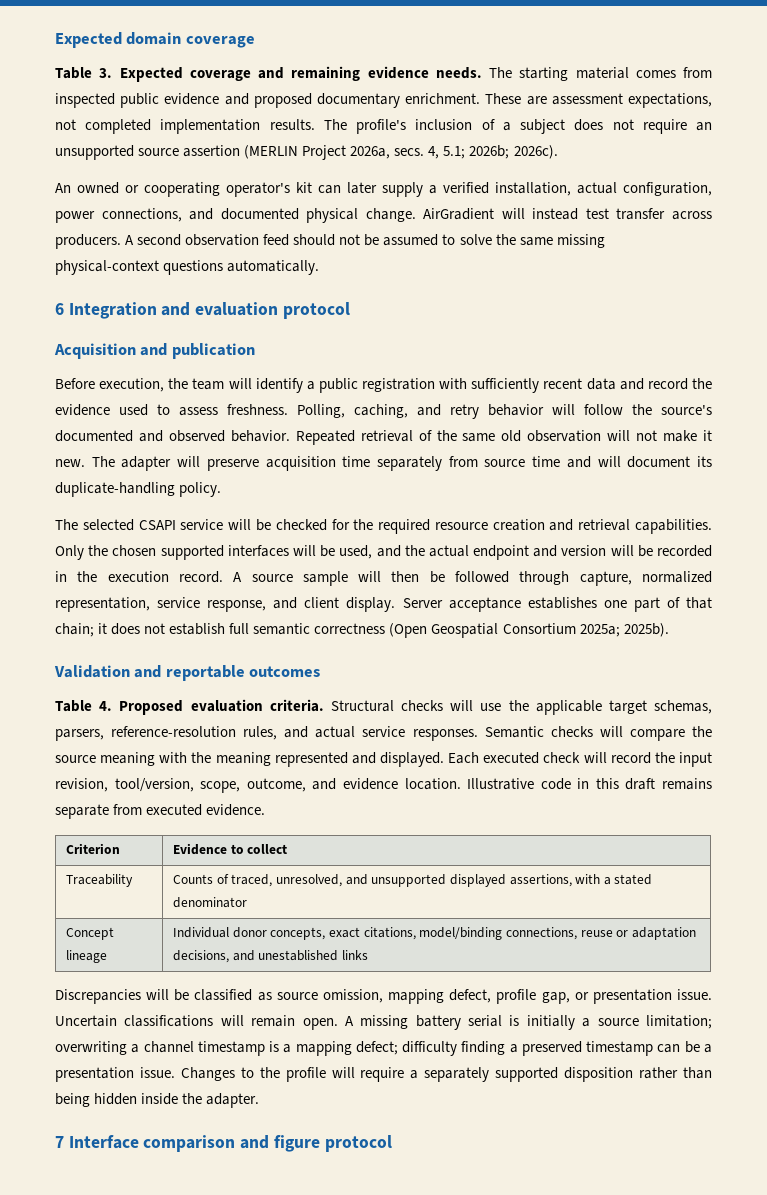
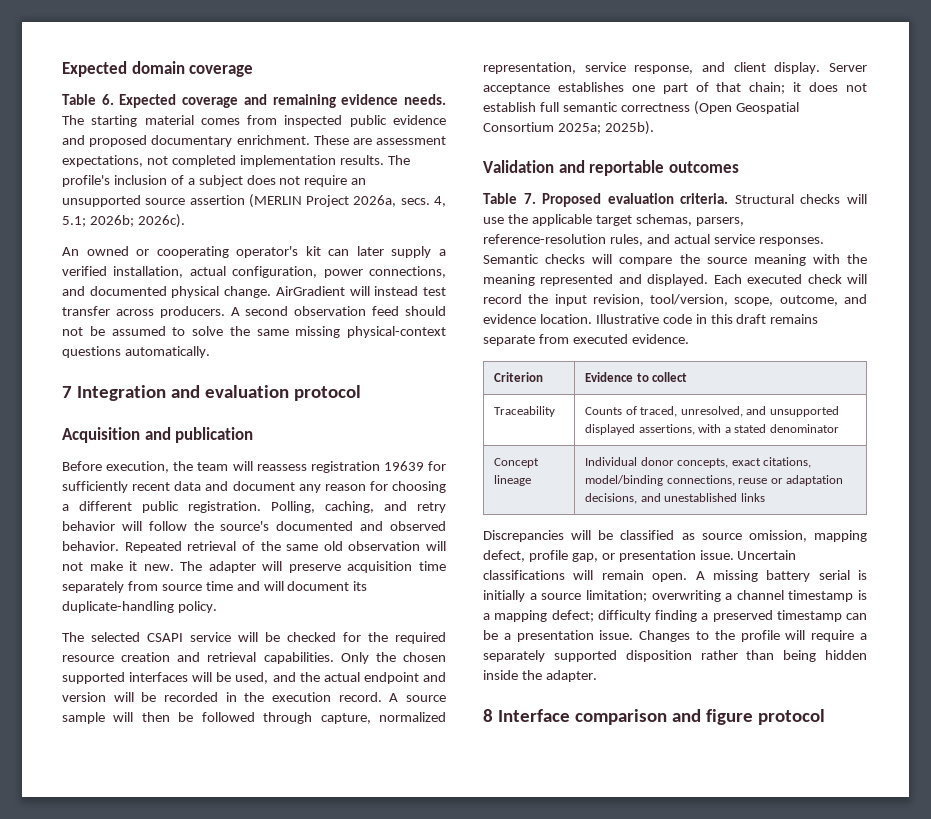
- Table 3. Expected coverage and remaining evidence needs.
+ Table 6. Expected coverage and remaining evidence needs.
- 6 Integration and evaluation protocol
+ 7 Integration and evaluation protocol
- Before execution, the team will identify a public registration with sufficiently recent data and record the evidence used to assess freshness.
+ Before execution, the team will reassess registration 19639 for sufficiently recent data and document any reason for choosing a different public registration.
- Table 4. Proposed evaluation criteria.
+ Table 7. Proposed evaluation criteria.
- 7 Interface comparison and figure protocol
+ 8 Interface comparison and figure protocol

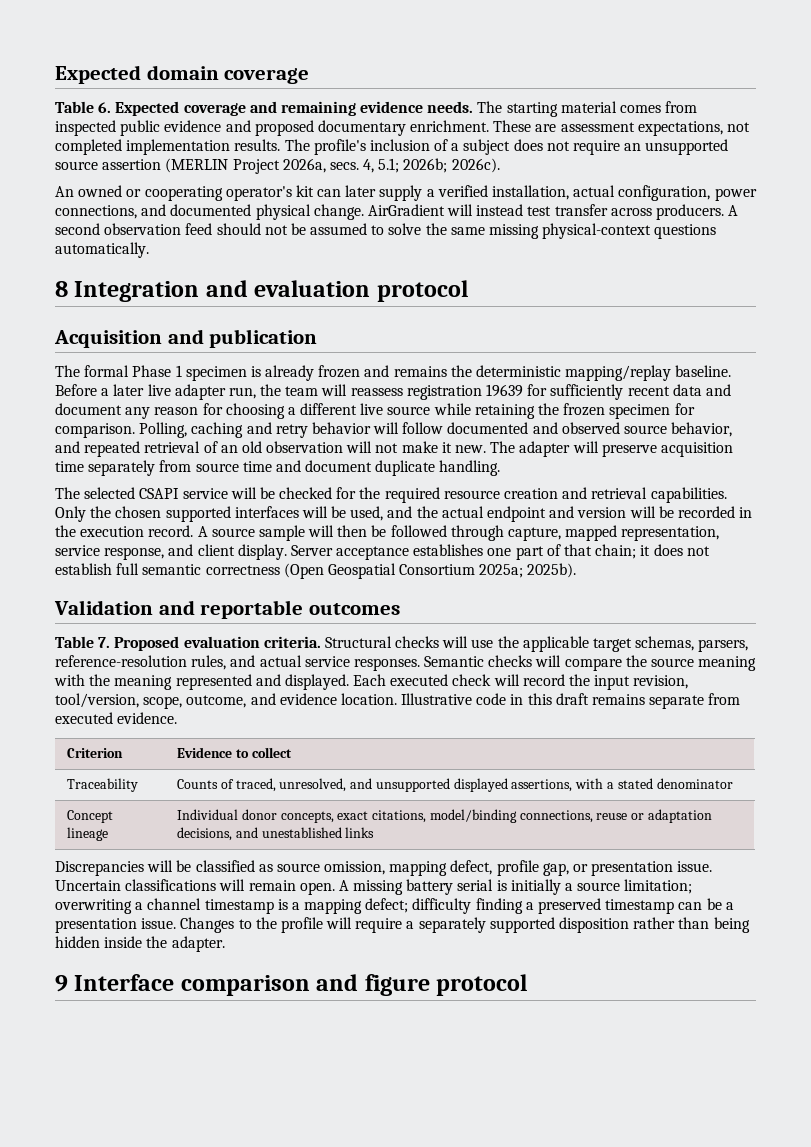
- 7 Integration and evaluation protocol
+ 8 Integration and evaluation protocol
- Before execution, the team will reassess registration 19639 for sufficiently recent data and document any reason for choosing a different public registration. Polling, caching, and retry behavior will follow the source's documented and observed behavior. Repeated retrieval of the same old observation will not make it new.
+ The formal Phase 1 specimen is already frozen and remains the deterministic mapping/replay baseline. Before a later live adapter run, the team will reassess registration 19639 for sufficiently recent data and document any reason for choosing a different live source while retaining the frozen specimen for comparison. Polling, caching and retry behavior will follow documented and observed source behavior, and repeated retrieval of an old observation will not make it new.
- The adapter will preserve acquisition time separately from source time and will document its duplicate-handling policy.
+ The adapter will preserve acquisition time separately from source time and document duplicate handling.
- A source sample will then be followed through capture, normalized representation, service response, and client display.
+ A source sample will then be followed through capture, mapped representation, service response, and client display.
- 8 Interface comparison and figure protocol
+ 9 Interface comparison and figure protocol

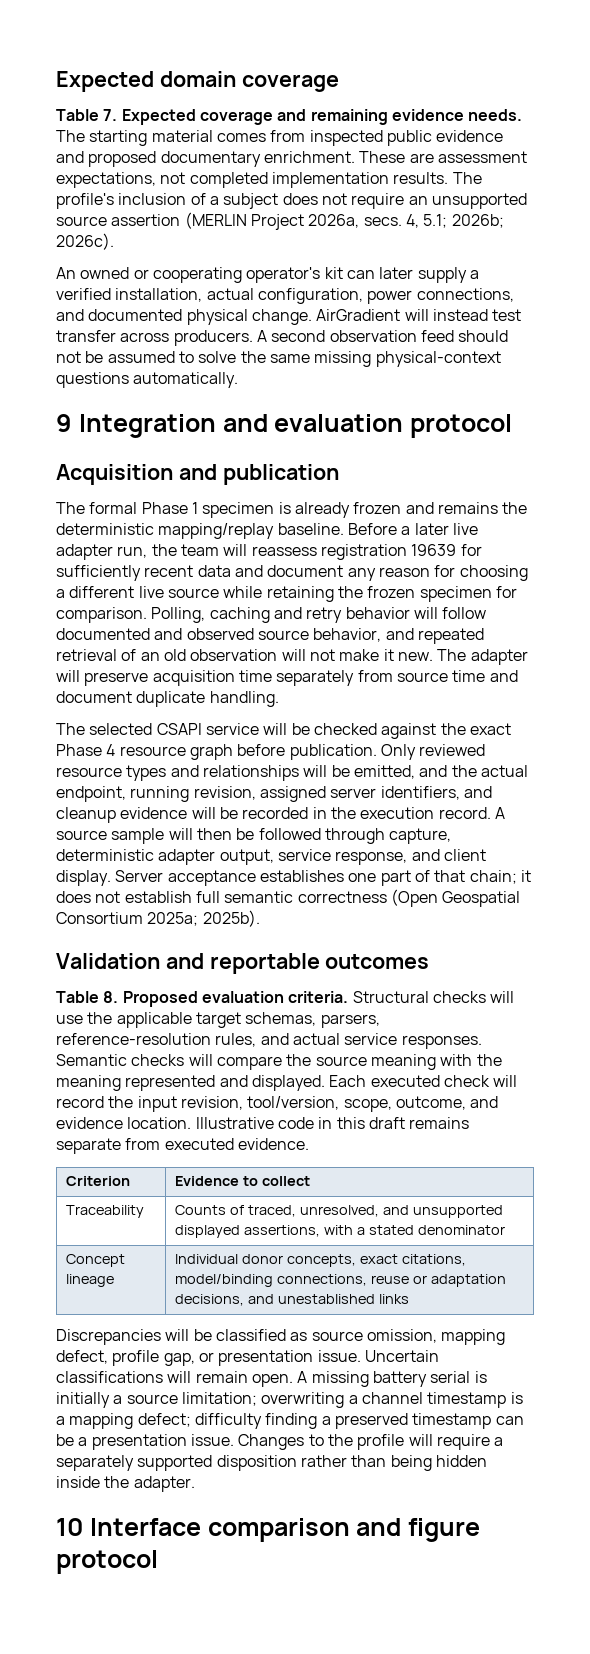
- Table 6. Expected coverage and remaining evidence needs.
+ Table 7. Expected coverage and remaining evidence needs.
- 8 Integration and evaluation protocol
+ 9 Integration and evaluation protocol
- The selected CSAPI service will be checked for the required resource creation and retrieval capabilities. Only the chosen supported interfaces will be used, and the actual endpoint and version will be recorded in the execution record.
+ The selected CSAPI service will be checked against the exact Phase 4 resource graph before publication. Only reviewed resource types and relationships will be emitted, and the actual endpoint, running revision, assigned server identifiers, and cleanup evidence will be recorded in the execution record.
- A source sample will then be followed through capture, mapped representation, service response, and client display.
+ A source sample will then be followed through capture, deterministic adapter output, service response, and client display.
- Table 7. Proposed evaluation criteria.
+ Table 8. Proposed evaluation criteria.
- 9 Interface comparison and figure protocol
+ 10 Interface comparison and figure protocol

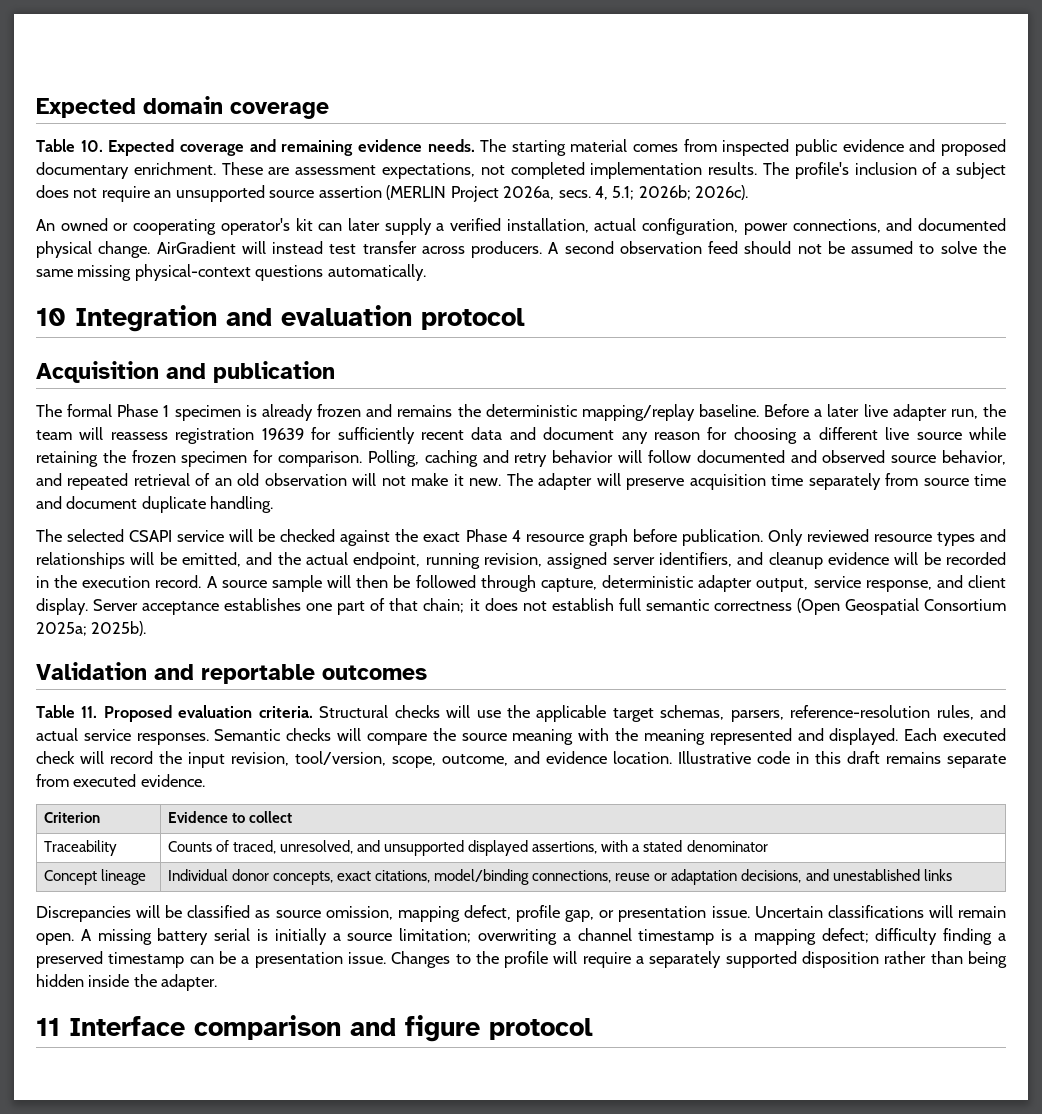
- Table 7. Expected coverage and remaining evidence needs.
+ Table 10. Expected coverage and remaining evidence needs.
- 9 Integration and evaluation protocol
+ 10 Integration and evaluation protocol
- Table 8. Proposed evaluation criteria.
+ Table 11. Proposed evaluation criteria.
- 10 Interface comparison and figure protocol
+ 11 Interface comparison and figure protocol

